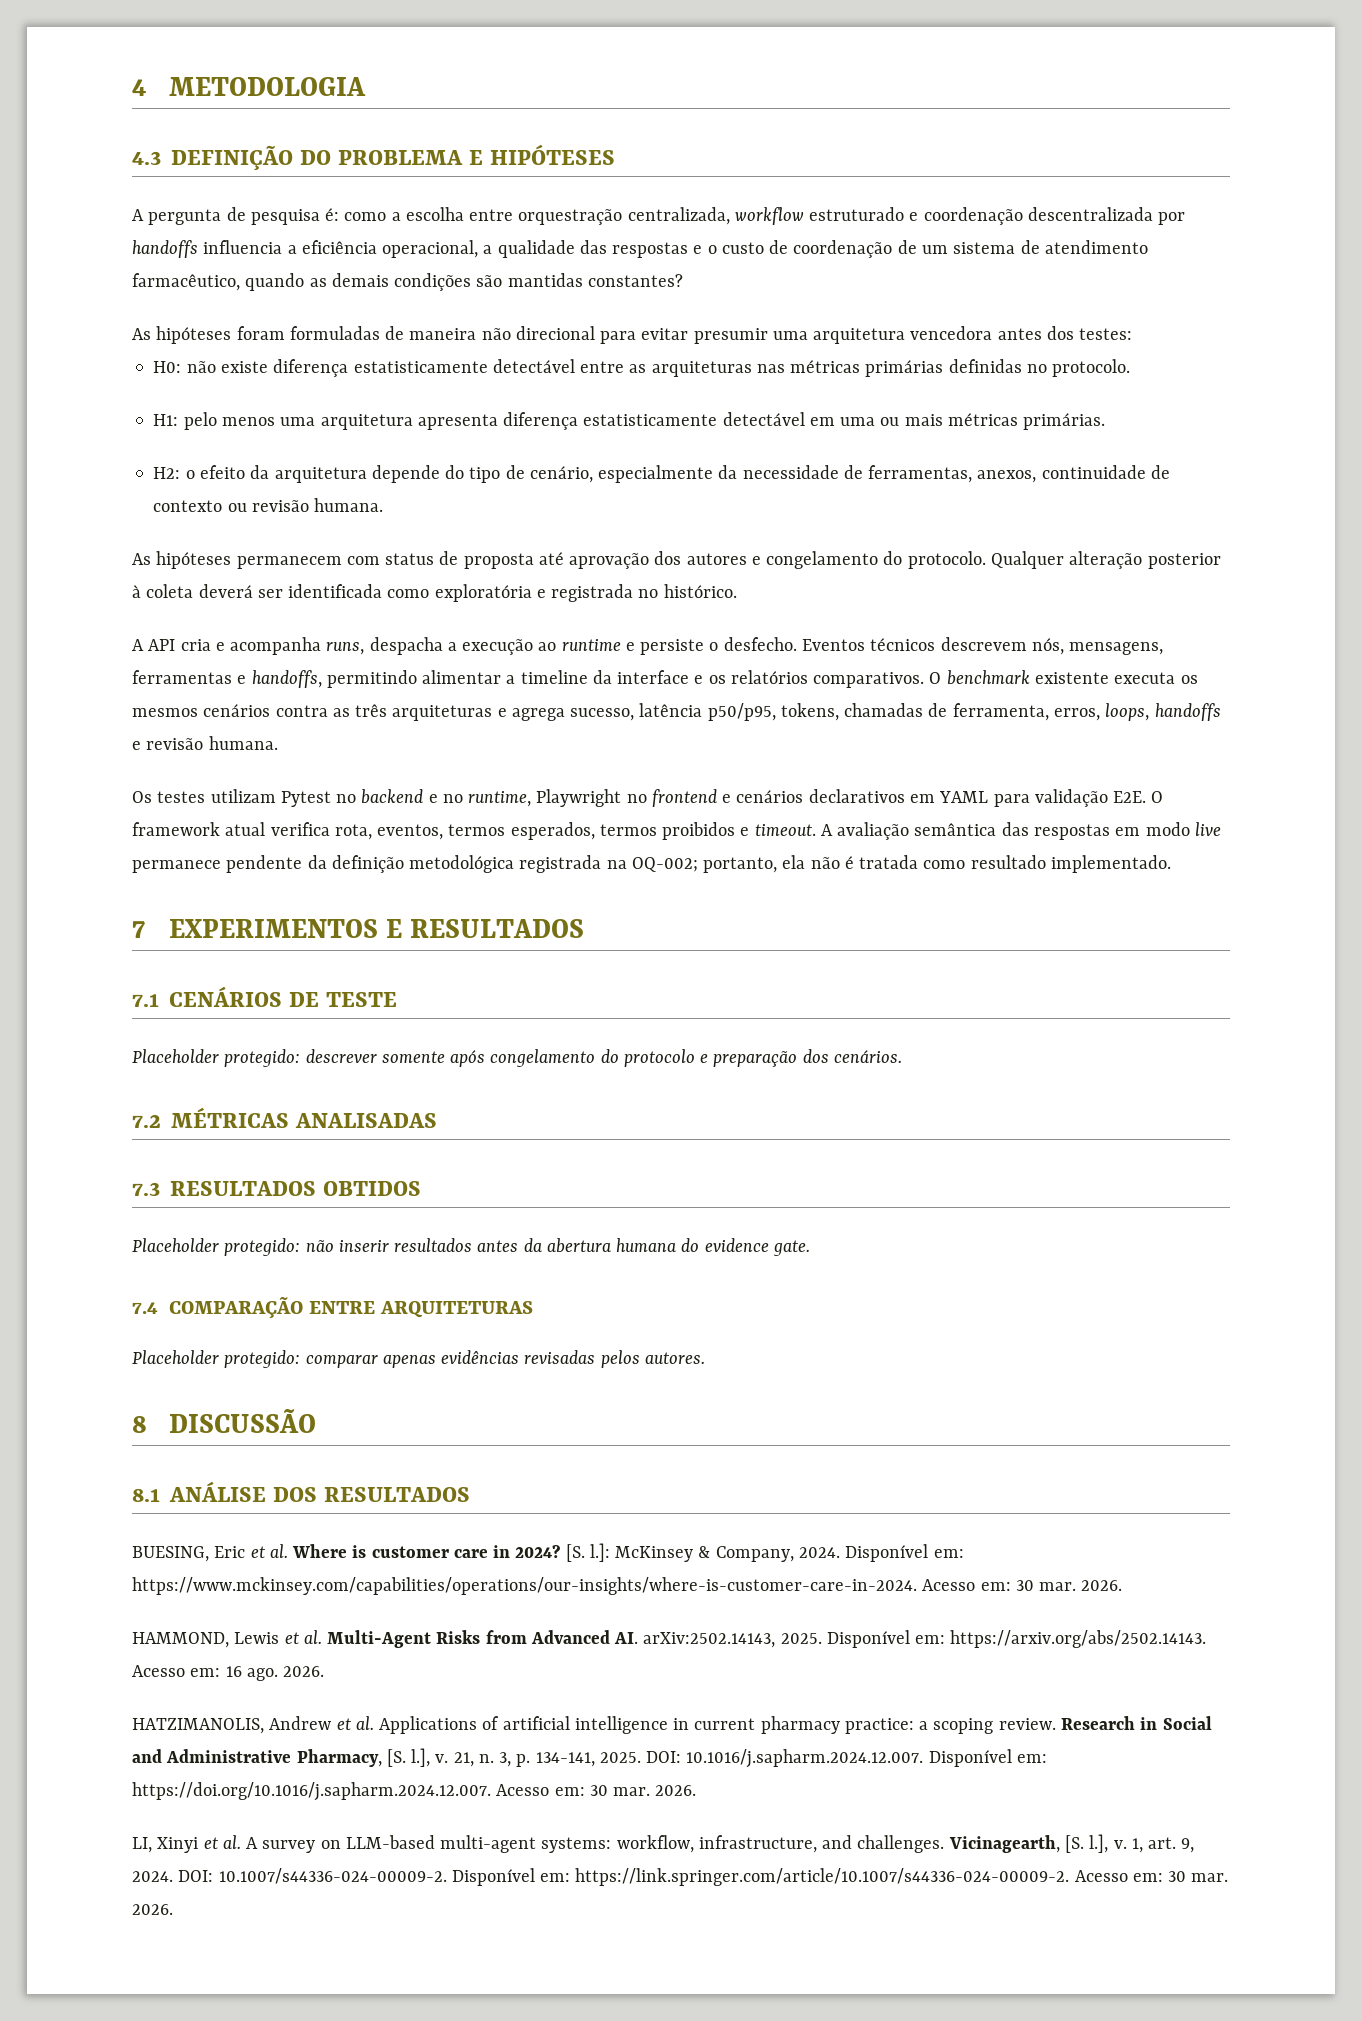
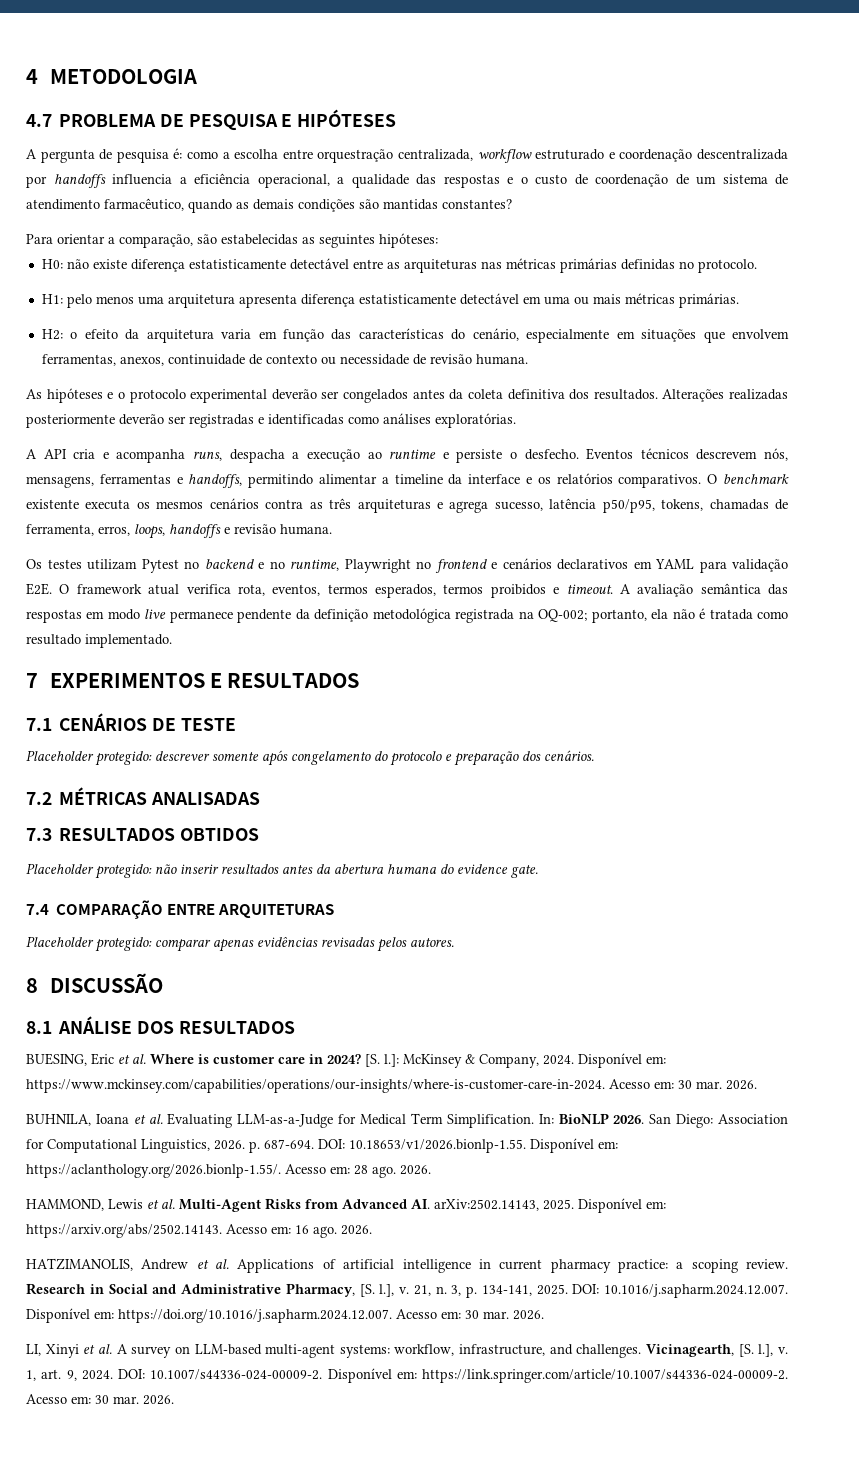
- 4.3 DEFINIÇÃO DO PROBLEMA E HIPÓTESES
+ 4.7 PROBLEMA DE PESQUISA E HIPÓTESES
- As hipóteses foram formuladas de maneira não direcional para evitar presumir uma arquitetura vencedora antes dos testes:
+ Para orientar a comparação, são estabelecidas as seguintes hipóteses:
- H2: o efeito da arquitetura depende do tipo de cenário, especialmente da necessidade de ferramentas, anexos, continuidade de contexto ou revisão humana.
+ H2: o efeito da arquitetura varia em função das características do cenário, especialmente em situações que envolvem ferramentas, anexos, continuidade de contexto ou necessidade de revisão humana.
- As hipóteses permanecem com status de proposta até aprovação dos autores e congelamento do protocolo. Qualquer alteração posterior à coleta deverá ser identificada como exploratória e registrada no histórico.
+ As hipóteses e o protocolo experimental deverão ser congelados antes da coleta definitiva dos resultados. Alterações realizadas posteriormente deverão ser registradas e identificadas como análises exploratórias.
+ BUHNILA, Ioana et al. Evaluating LLM-as-a-Judge for Medical Term Simplification. In: BioNLP 2026. San Diego: Association for Computational Linguistics, 2026. p. 687-694. DOI: 10.18653/v1/2026.bionlp-1.55. Disponível em: https://aclanthology.org/2026.bionlp-1.55/. Acesso em: 28 ago. 2026.

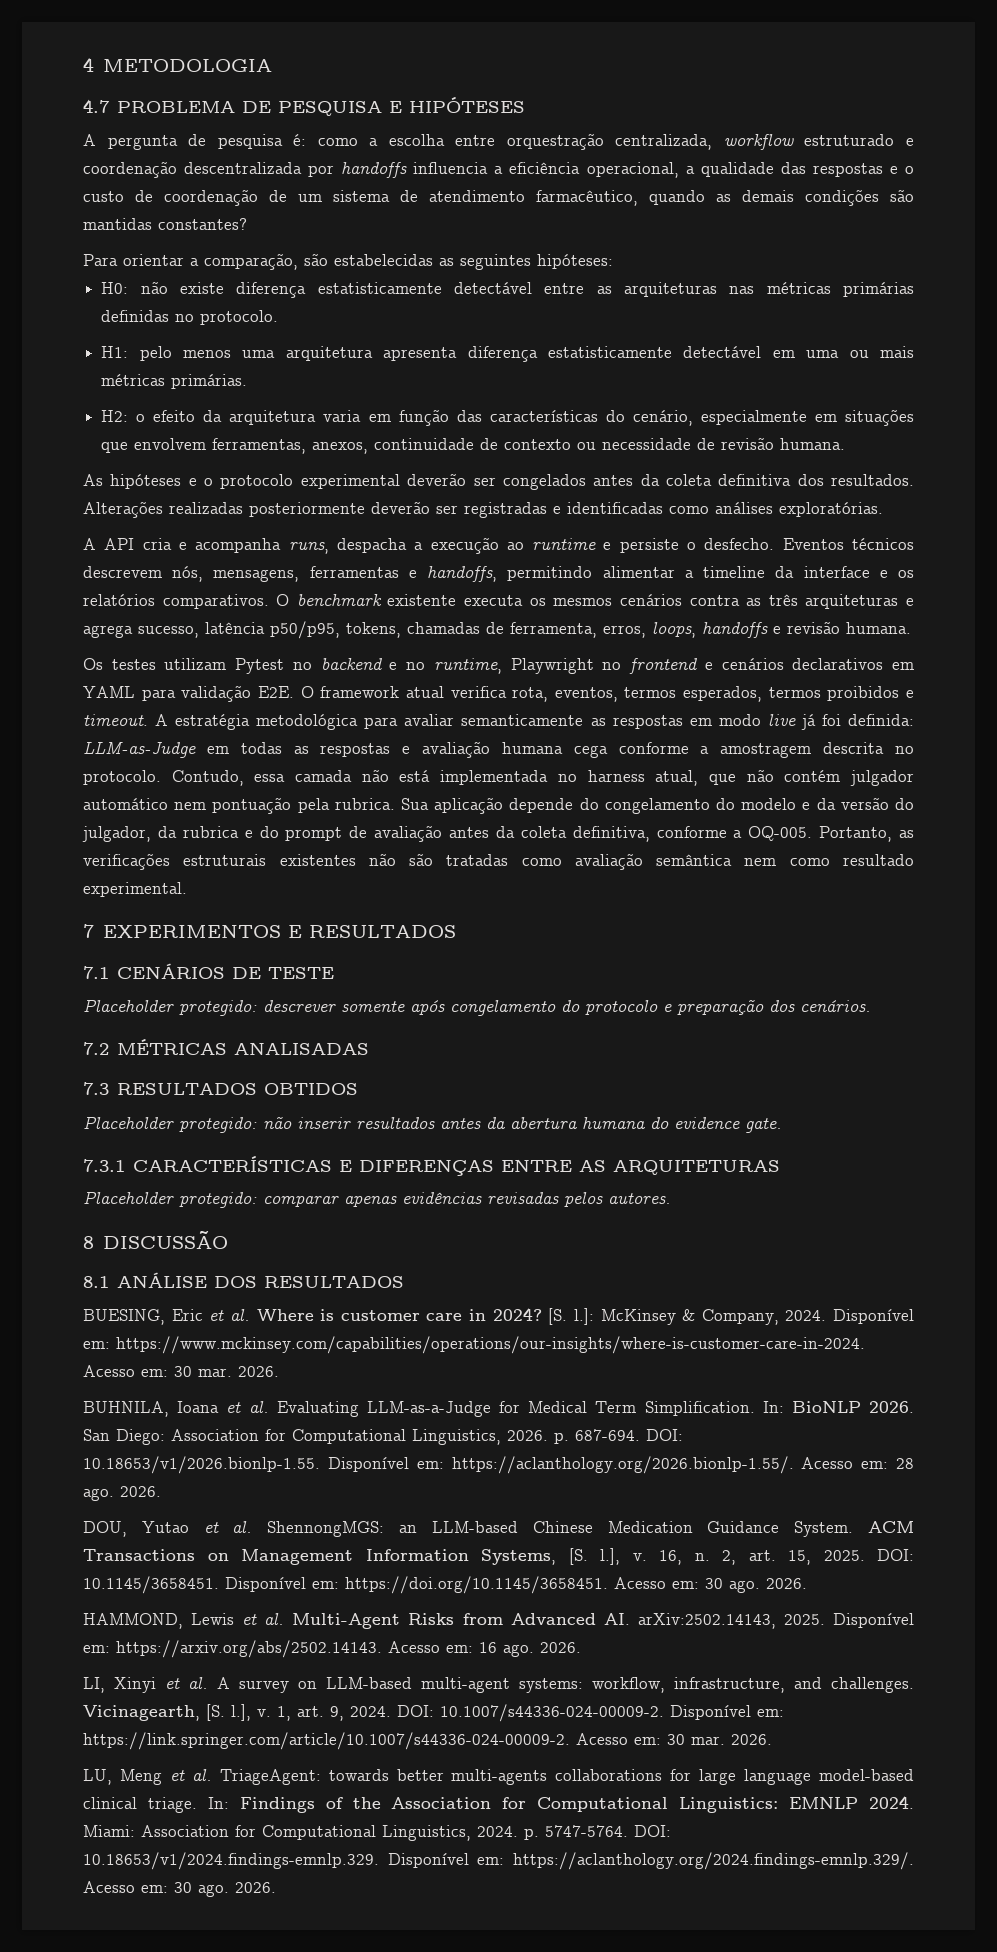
- A avaliação semântica das respostas em modo live permanece pendente da definição metodológica registrada na OQ-002; portanto, ela não é tratada como resultado implementado.
+ A estratégia metodológica para avaliar semanticamente as respostas em modo live já foi definida: LLM-as-Judge em todas as respostas e avaliação humana cega conforme a amostragem descrita no protocolo. Contudo, essa camada não está implementada no harness atual, que não contém julgador automático nem pontuação pela rubrica. Sua aplicação depende do congelamento do modelo e da versão do julgador, da rubrica e do prompt de avaliação antes da coleta definitiva, conforme a OQ-005. Portanto, as verificações estruturais existentes não são tratadas como avaliação semântica nem como resultado experimental.
- 7.4 COMPARAÇÃO ENTRE ARQUITETURAS
+ 7.3.1 CARACTERÍSTICAS E DIFERENÇAS ENTRE AS ARQUITETURAS
+ DOU, Yutao et al. ShennongMGS: an LLM-based Chinese Medication Guidance System. ACM Transactions on Management Information Systems, [S. l.], v. 16, n. 2, art. 15, 2025. DOI: 10.1145/3658451. Disponível em: https://doi.org/10.1145/3658451. Acesso em: 30 ago. 2026.
- HATZIMANOLIS, Andrew et al. Applications of artificial intelligence in current pharmacy practice: a scoping review. Research in Social and Administrative Pharmacy, [S. l.], v. 21, n. 3, p. 134-141, 2025. DOI: 10.1016/j.sapharm.2024.12.007. Disponível em: https://doi.org/10.1016/j.sapharm.2024.12.007. Acesso em: 30 mar. 2026.
+ LU, Meng et al. TriageAgent: towards better multi-agents collaborations for large language model-based clinical triage. In: Findings of the Association for Computational Linguistics: EMNLP 2024. Miami: Association for Computational Linguistics, 2024. p. 5747-5764. DOI: 10.18653/v1/2024.findings-emnlp.329. Disponível em: https://aclanthology.org/2024.findings-emnlp.329/. Acesso em: 30 ago. 2026.

